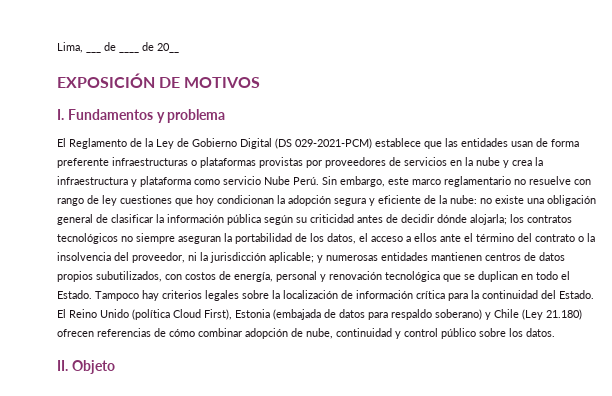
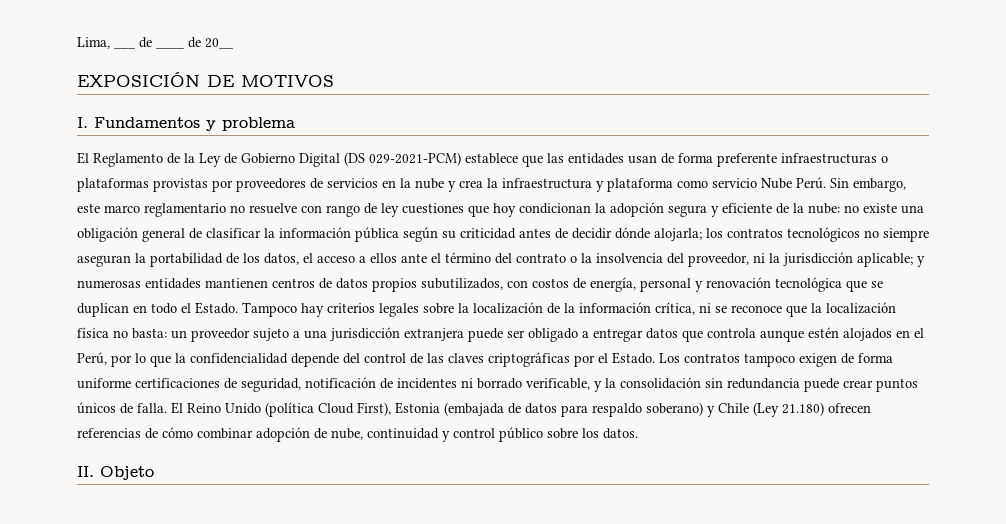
- Tampoco hay criterios legales sobre la localización de información crítica para la continuidad del Estado.
+ Tampoco hay criterios legales sobre la localización de la información crítica, ni se reconoce que la localización física no basta: un proveedor sujeto a una jurisdicción extranjera puede ser obligado a entregar datos que controla aunque estén alojados en el Perú, por lo que la confidencialidad depende del control de las claves criptográficas por el Estado. Los contratos tampoco exigen de forma uniforme certificaciones de seguridad, notificación de incidentes ni borrado verificable, y la consolidación sin redundancia puede crear puntos únicos de falla.

